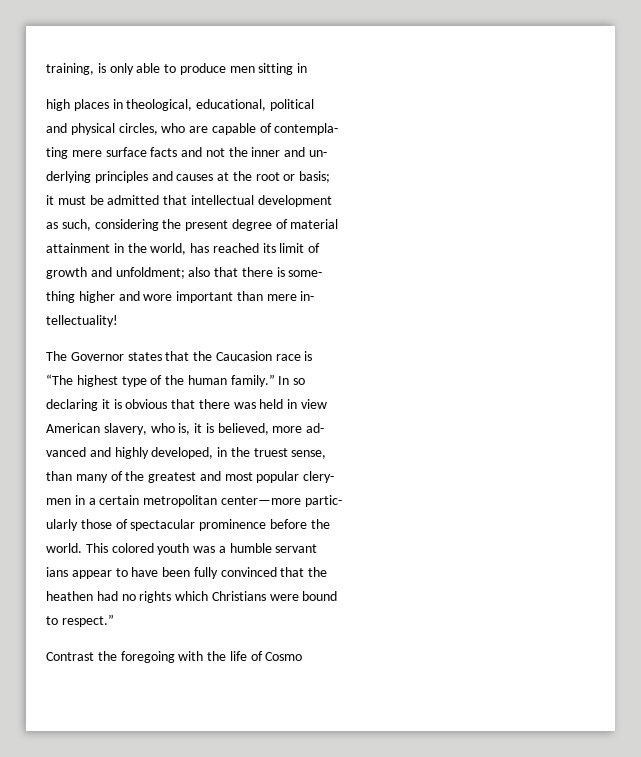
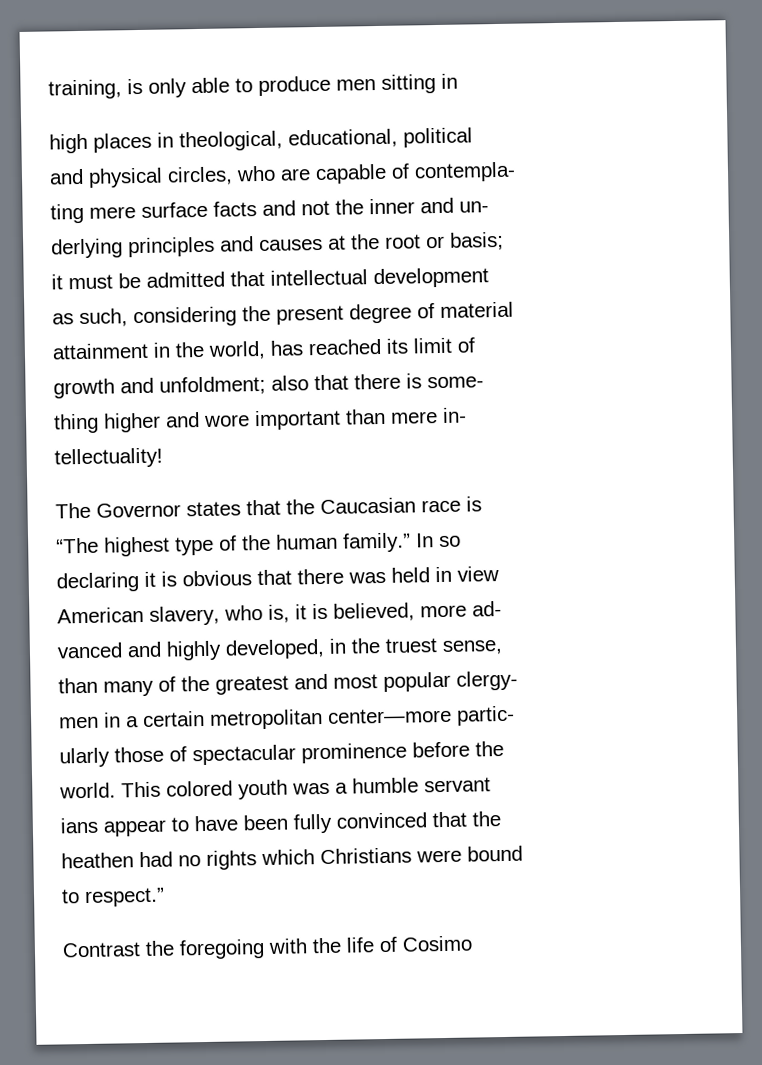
- The Governor states that the Caucasion race is
+ The Governor states that the Caucasian race is
- than many of the greatest and most popular clery-
+ than many of the greatest and most popular clergy-
- Contrast the foregoing with the life of Cosmo
+ Contrast the foregoing with the life of Cosimo

